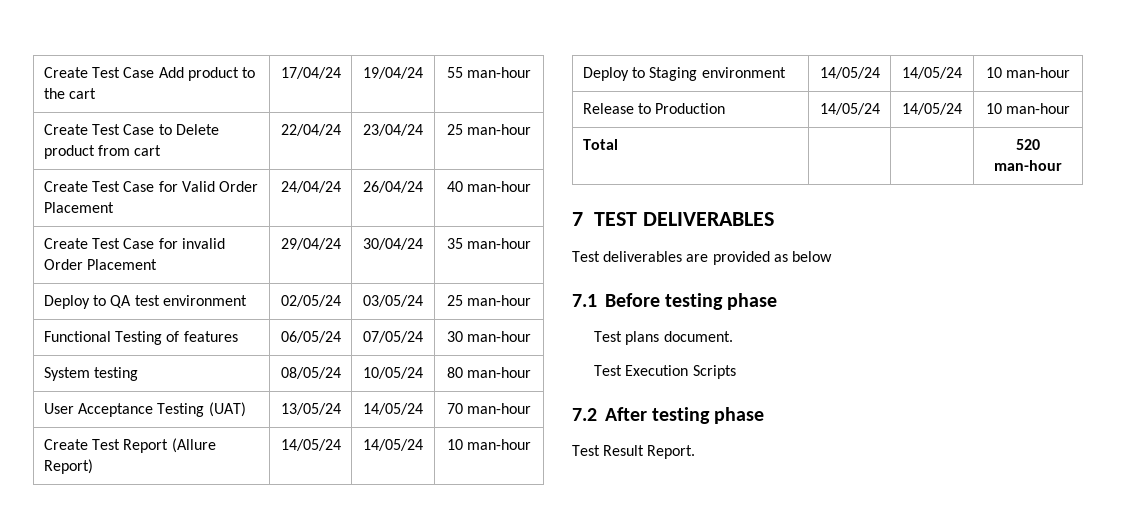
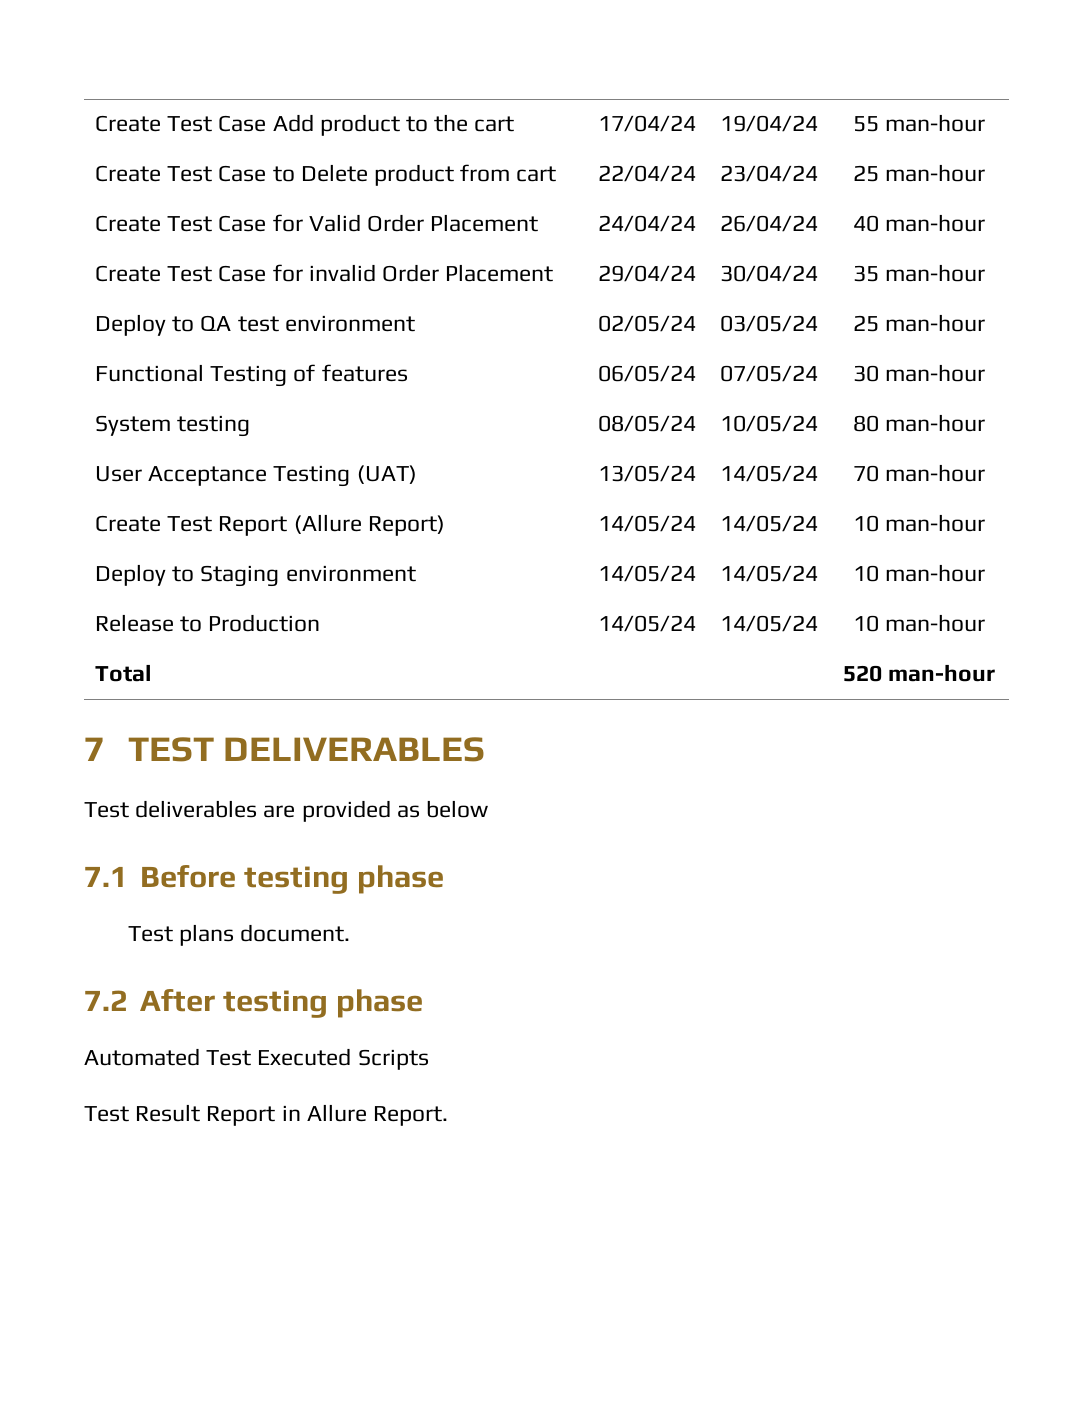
- Test Execution Scripts
+ Automated Test Executed Scripts
- Test Result Report.
+ Test Result Report in Allure Report.

